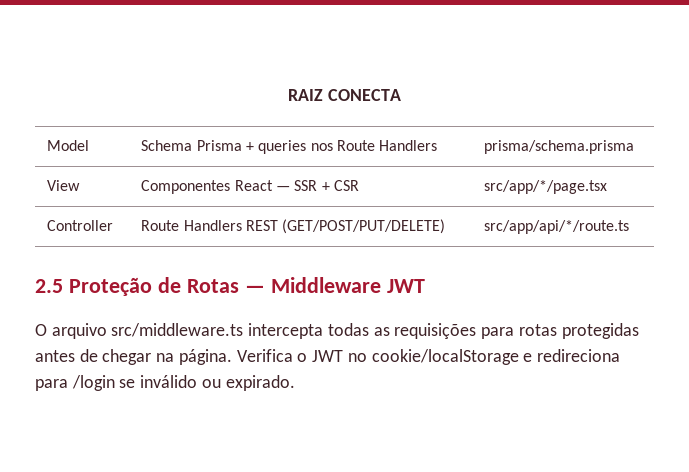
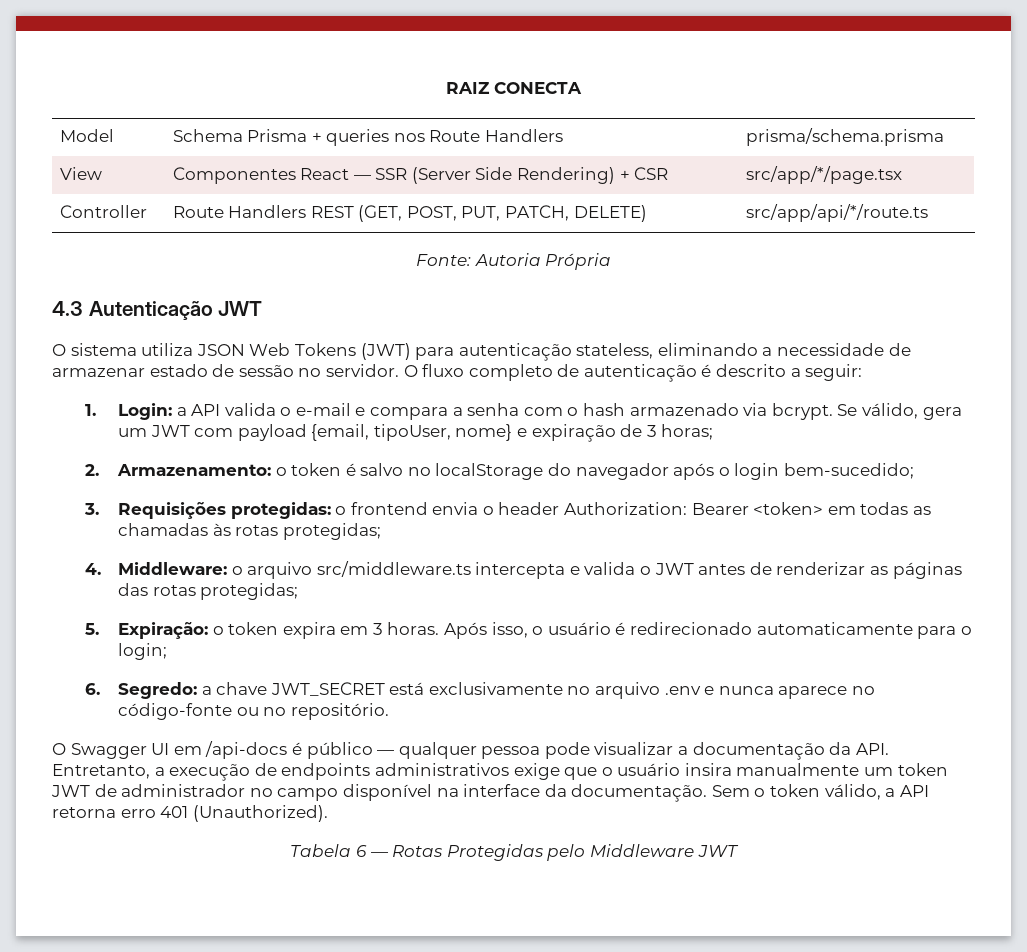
- View | Componentes React — SSR + CSR | src/app/*/page.tsx
+ View | Componentes React — SSR (Server Side Rendering) + CSR | src/app/*/page.tsx
- Controller | Route Handlers REST (GET/POST/PUT/DELETE) | src/app/api/*/route.ts
- 2.5 Proteção de Rotas — Middleware JWT
- O arquivo src/middleware.ts intercepta todas as requisições para rotas protegidas antes de chegar na página. Verifica o JWT no cookie/localStorage e redireciona para /login se inválido ou expirado.
+ Controller | Route Handlers REST (GET, POST, PUT, PATCH, DELETE) | src/app/api/*/route.ts
+ Fonte: Autoria Própria
+ 4.3 Autenticação JWT
+ O sistema utiliza JSON Web Tokens (JWT) para autenticação stateless, eliminando a necessidade de armazenar estado de sessão no servidor. O fluxo completo de autenticação é descrito a seguir:
+ 1. Login: a API valida o e-mail e compara a senha com o hash armazenado via bcrypt. Se válido, gera um JWT com payload {email, tipoUser, nome} e expiração de 3 horas;
+ 2. Armazenamento: o token é salvo no localStorage do navegador após o login bem-sucedido;
+ 3. Requisições protegidas: o frontend envia o header Authorization: Bearer <token> em todas as chamadas às rotas protegidas;
+ 4. Middleware: o arquivo src/middleware.ts intercepta e valida o JWT antes de renderizar as páginas das rotas protegidas;
+ 5. Expiração: o token expira em 3 horas. Após isso, o usuário é redirecionado automaticamente para o login;
+ 6. Segredo: a chave JWT_SECRET está exclusivamente no arquivo .env e nunca aparece no código-fonte ou no repositório.
+ O Swagger UI em /api-docs é público — qualquer pessoa pode visualizar a documentação da API. Entretanto, a execução de endpoints administrativos exige que o usuário insira manualmente um token JWT de administrador no campo disponível na interface da documentação. Sem o token válido, a API retorna erro 401 (Unauthorized).
+ Tabela 6 — Rotas Protegidas pelo Middleware JWT

